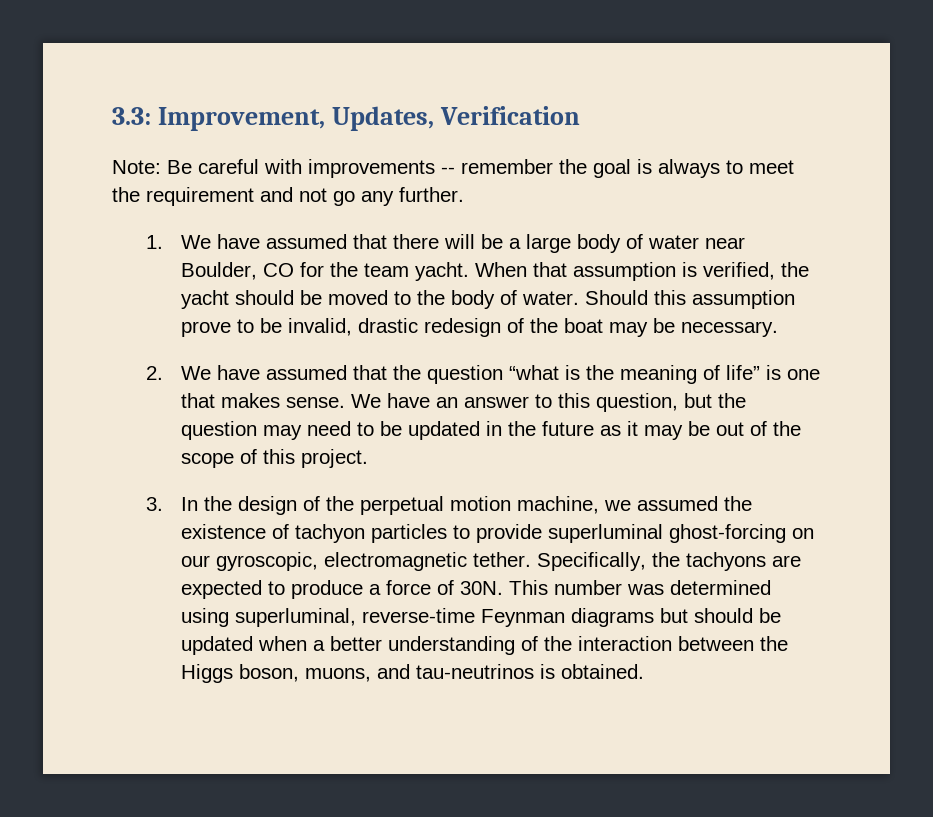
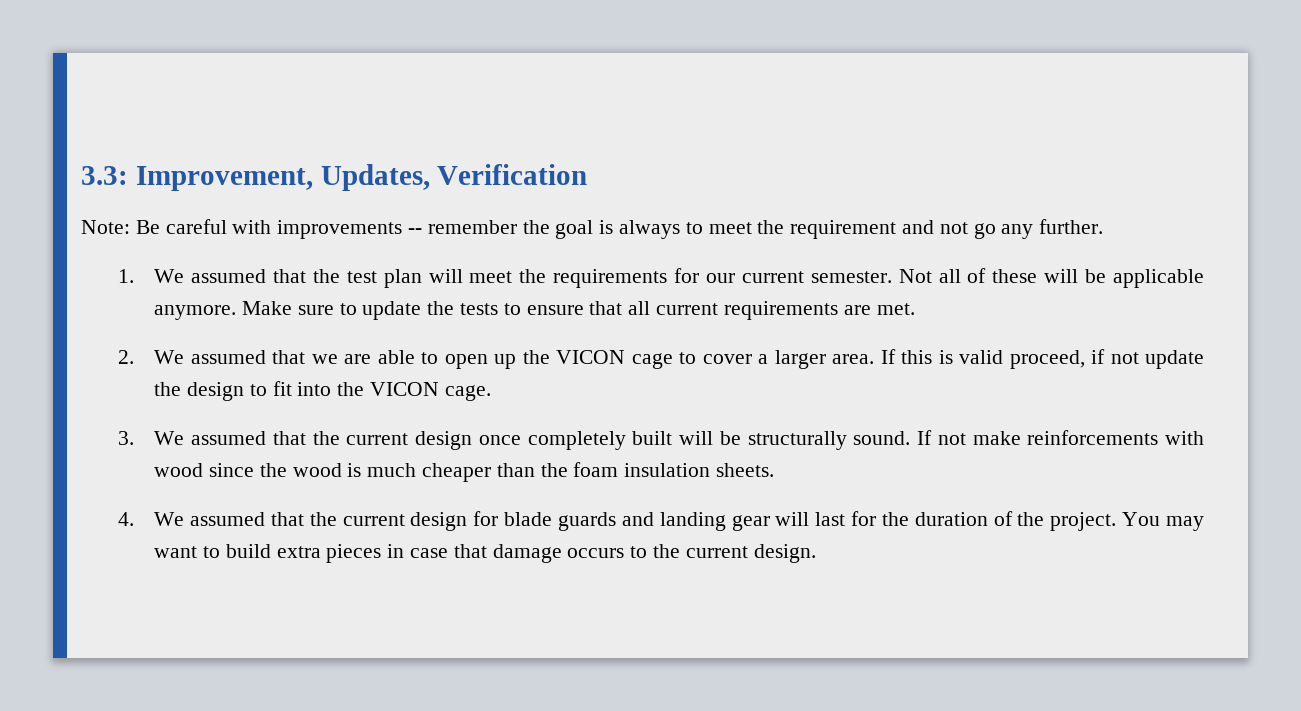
- 1. We have assumed that there will be a large body of water near Boulder, CO for the team yacht. When that assumption is verified, the yacht should be moved to the body of water. Should this assumption prove to be invalid, drastic redesign of the boat may be necessary.
- 2. We have assumed that the question “what is the meaning of life” is one that makes sense. We have an answer to this question, but the question may need to be updated in the future as it may be out of the scope of this project.
- 3. In the design of the perpetual motion machine, we assumed the existence of tachyon particles to provide superluminal ghost-forcing on our gyroscopic, electromagnetic tether. Specifically, the tachyons are expected to produce a force of 30N. This number was determined using superluminal, reverse-time Feynman diagrams but should be updated when a better understanding of the interaction between the Higgs boson, muons, and tau-neutrinos is obtained.
+ 1. We assumed that the test plan will meet the requirements for our current semester. Not all of these will be applicable anymore. Make sure to update the tests to ensure that all current requirements are met.
+ 2. We assumed that we are able to open up the VICON cage to cover a larger area. If this is valid proceed, if not update the design to fit into the VICON cage.
+ 3. We assumed that the current design once completely built will be structurally sound. If not make reinforcements with wood since the wood is much cheaper than the foam insulation sheets.
+ 4. We assumed that the current design for blade guards and landing gear will last for the duration of the project. You may want to build extra pieces in case that damage occurs to the current design.

